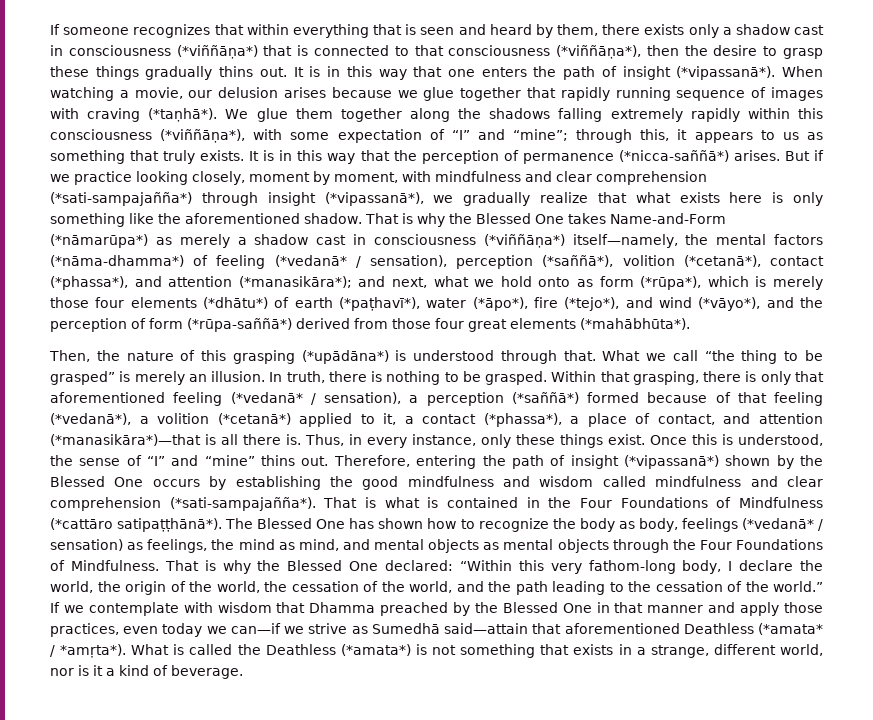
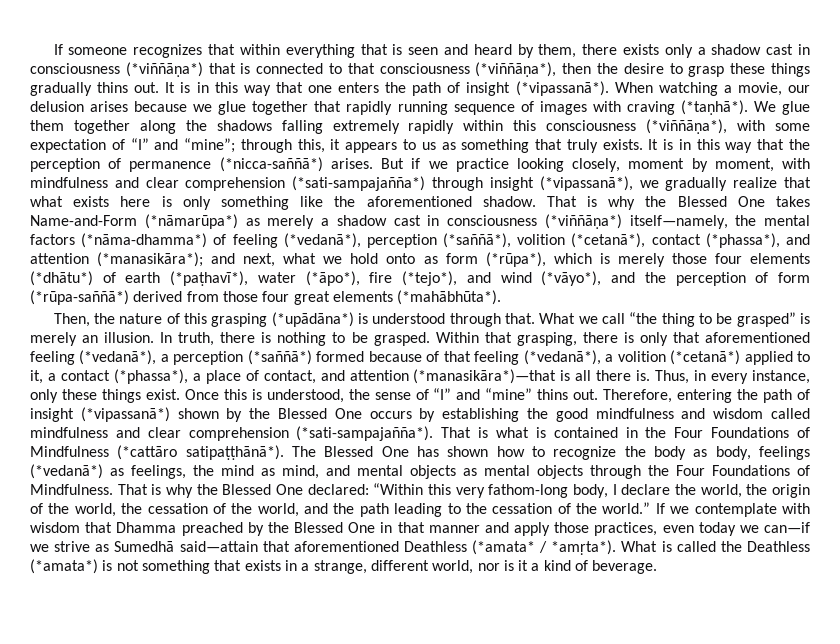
- That is why the Blessed One takes Name-and-Form (*nāmarūpa*) as merely a shadow cast in consciousness (*viññāṇa*) itself—namely, the mental factors (*nāma-dhamma*) of feeling (*vedanā* / sensation), perception (*saññā*), volition (*cetanā*), contact (*phassa*), and attention (*manasikāra*);
+ That is why the Blessed One takes Name-and-Form (*nāmarūpa*) as merely a shadow cast in consciousness (*viññāṇa*) itself—namely, the mental factors (*nāma-dhamma*) of feeling (*vedanā*), perception (*saññā*), volition (*cetanā*), contact (*phassa*), and attention (*manasikāra*);
- Within that grasping, there is only that aforementioned feeling (*vedanā* / sensation), a perception (*saññā*) formed because of that feeling (*vedanā*), a volition (*cetanā*) applied to it, a contact (*phassa*), a place of contact, and attention (*manasikāra*)—that is all there is.
+ Within that grasping, there is only that aforementioned feeling (*vedanā*), a perception (*saññā*) formed because of that feeling (*vedanā*), a volition (*cetanā*) applied to it, a contact (*phassa*), a place of contact, and attention (*manasikāra*)—that is all there is.
- The Blessed One has shown how to recognize the body as body, feelings (*vedanā* / sensation) as feelings, the mind as mind, and mental objects as mental objects through the Four Foundations of Mindfulness.
+ The Blessed One has shown how to recognize the body as body, feelings (*vedanā*) as feelings, the mind as mind, and mental objects as mental objects through the Four Foundations of Mindfulness.

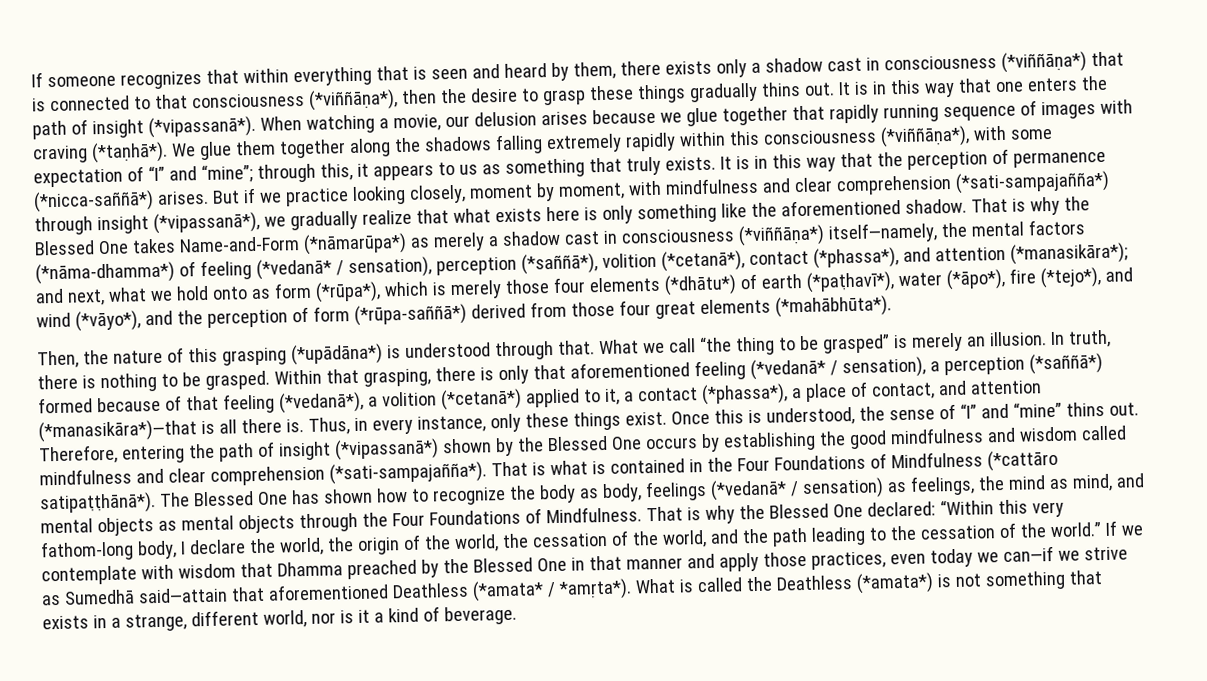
- That is why the Blessed One takes Name-and-Form (*nāmarūpa*) as merely a shadow cast in consciousness (*viññāṇa*) itself—namely, the mental factors (*nāma-dhamma*) of feeling (*vedanā*), perception (*saññā*), volition (*cetanā*), contact (*phassa*), and attention (*manasikāra*);
+ That is why the Blessed One takes Name-and-Form (*nāmarūpa*) as merely a shadow cast in consciousness (*viññāṇa*) itself—namely, the mental factors (*nāma-dhamma*) of feeling (*vedanā* / sensation), perception (*saññā*), volition (*cetanā*), contact (*phassa*), and attention (*manasikāra*);
- Within that grasping, there is only that aforementioned feeling (*vedanā*), a perception (*saññā*) formed because of that feeling (*vedanā*), a volition (*cetanā*) applied to it, a contact (*phassa*), a place of contact, and attention (*manasikāra*)—that is all there is.
+ Within that grasping, there is only that aforementioned feeling (*vedanā* / sensation), a perception (*saññā*) formed because of that feeling (*vedanā*), a volition (*cetanā*) applied to it, a contact (*phassa*), a place of contact, and attention (*manasikāra*)—that is all there is.
- The Blessed One has shown how to recognize the body as body, feelings (*vedanā*) as feelings, the mind as mind, and mental objects as mental objects through the Four Foundations of Mindfulness.
+ The Blessed One has shown how to recognize the body as body, feelings (*vedanā* / sensation) as feelings, the mind as mind, and mental objects as mental objects through the Four Foundations of Mindfulness.

